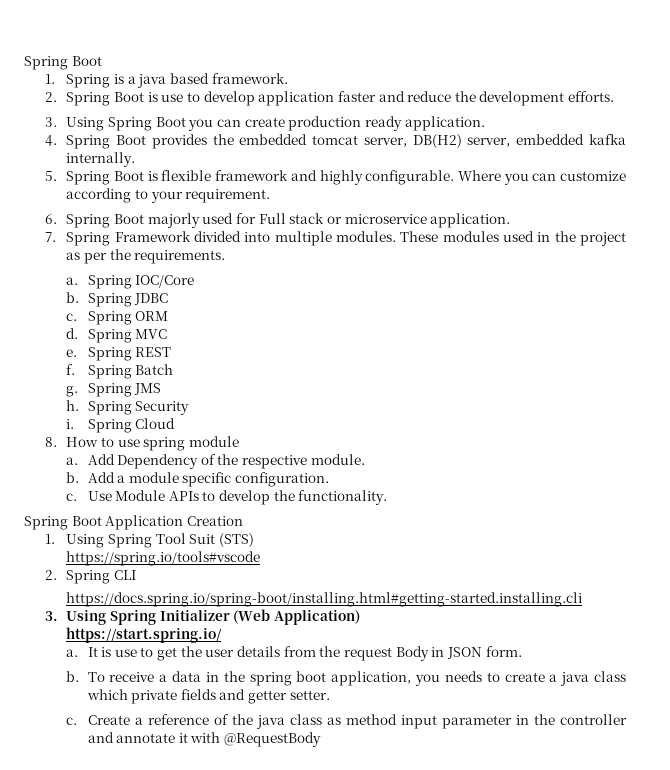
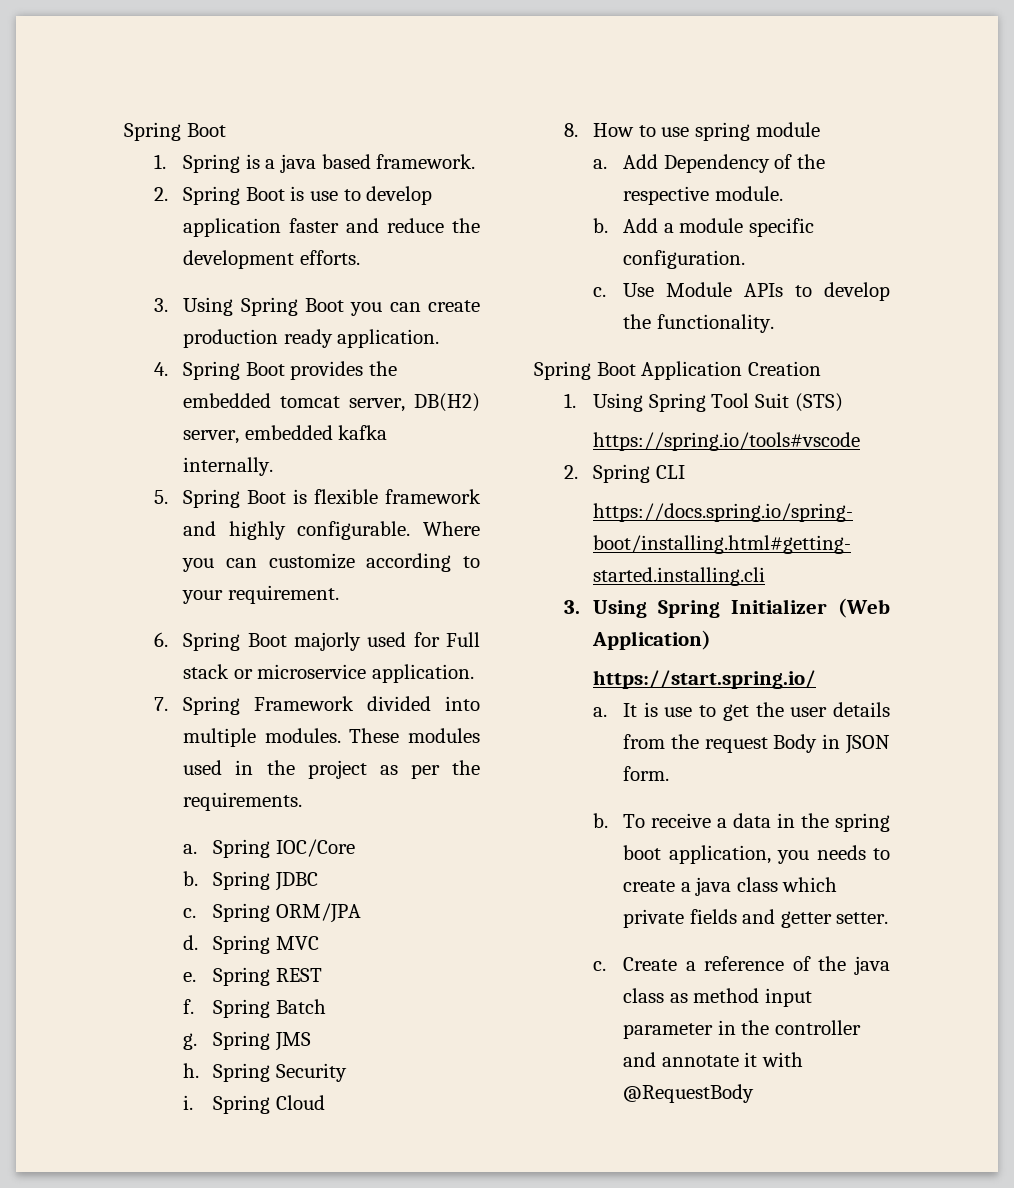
- Spring ORM
+ Spring ORM/JPA

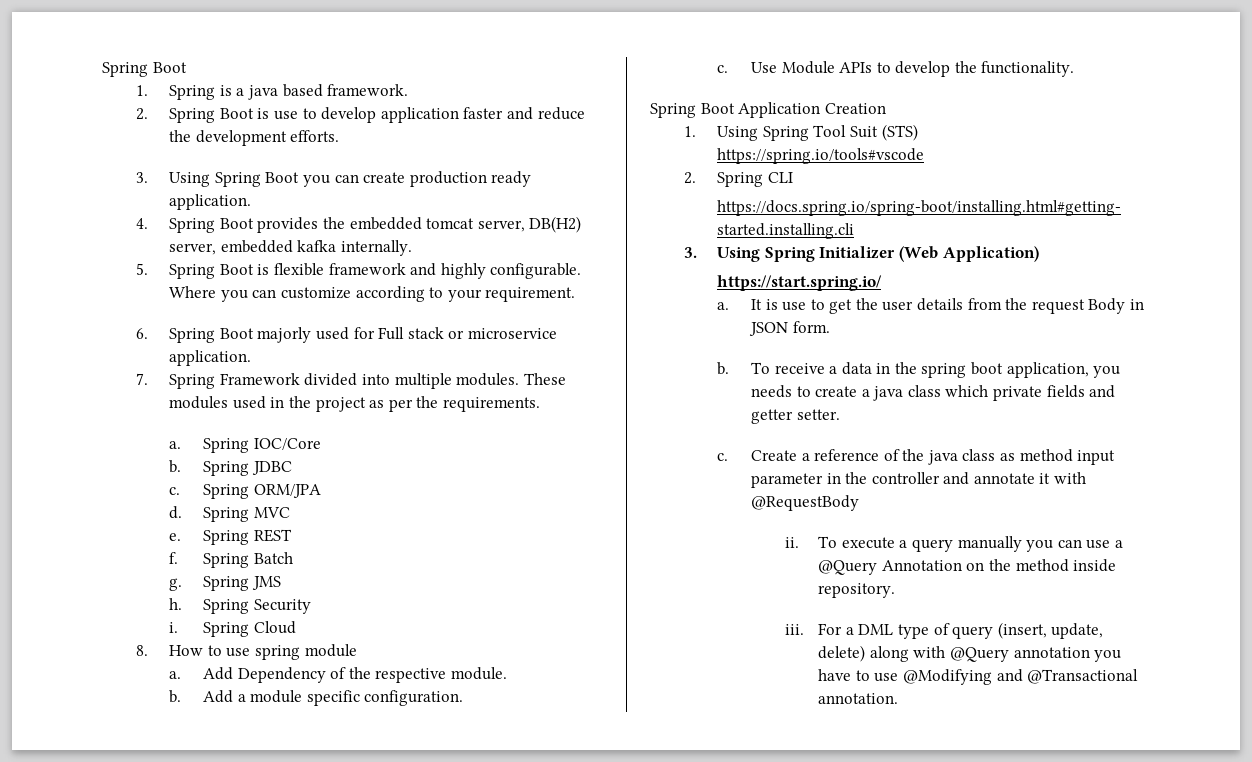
+ ii. To execute a query manually you can use a @Query Annotation on the method inside repository.
+ iii. For a DML type of query (insert, update, delete) along with @Query annotation you have to use @Modifying and @Transactional annotation.

